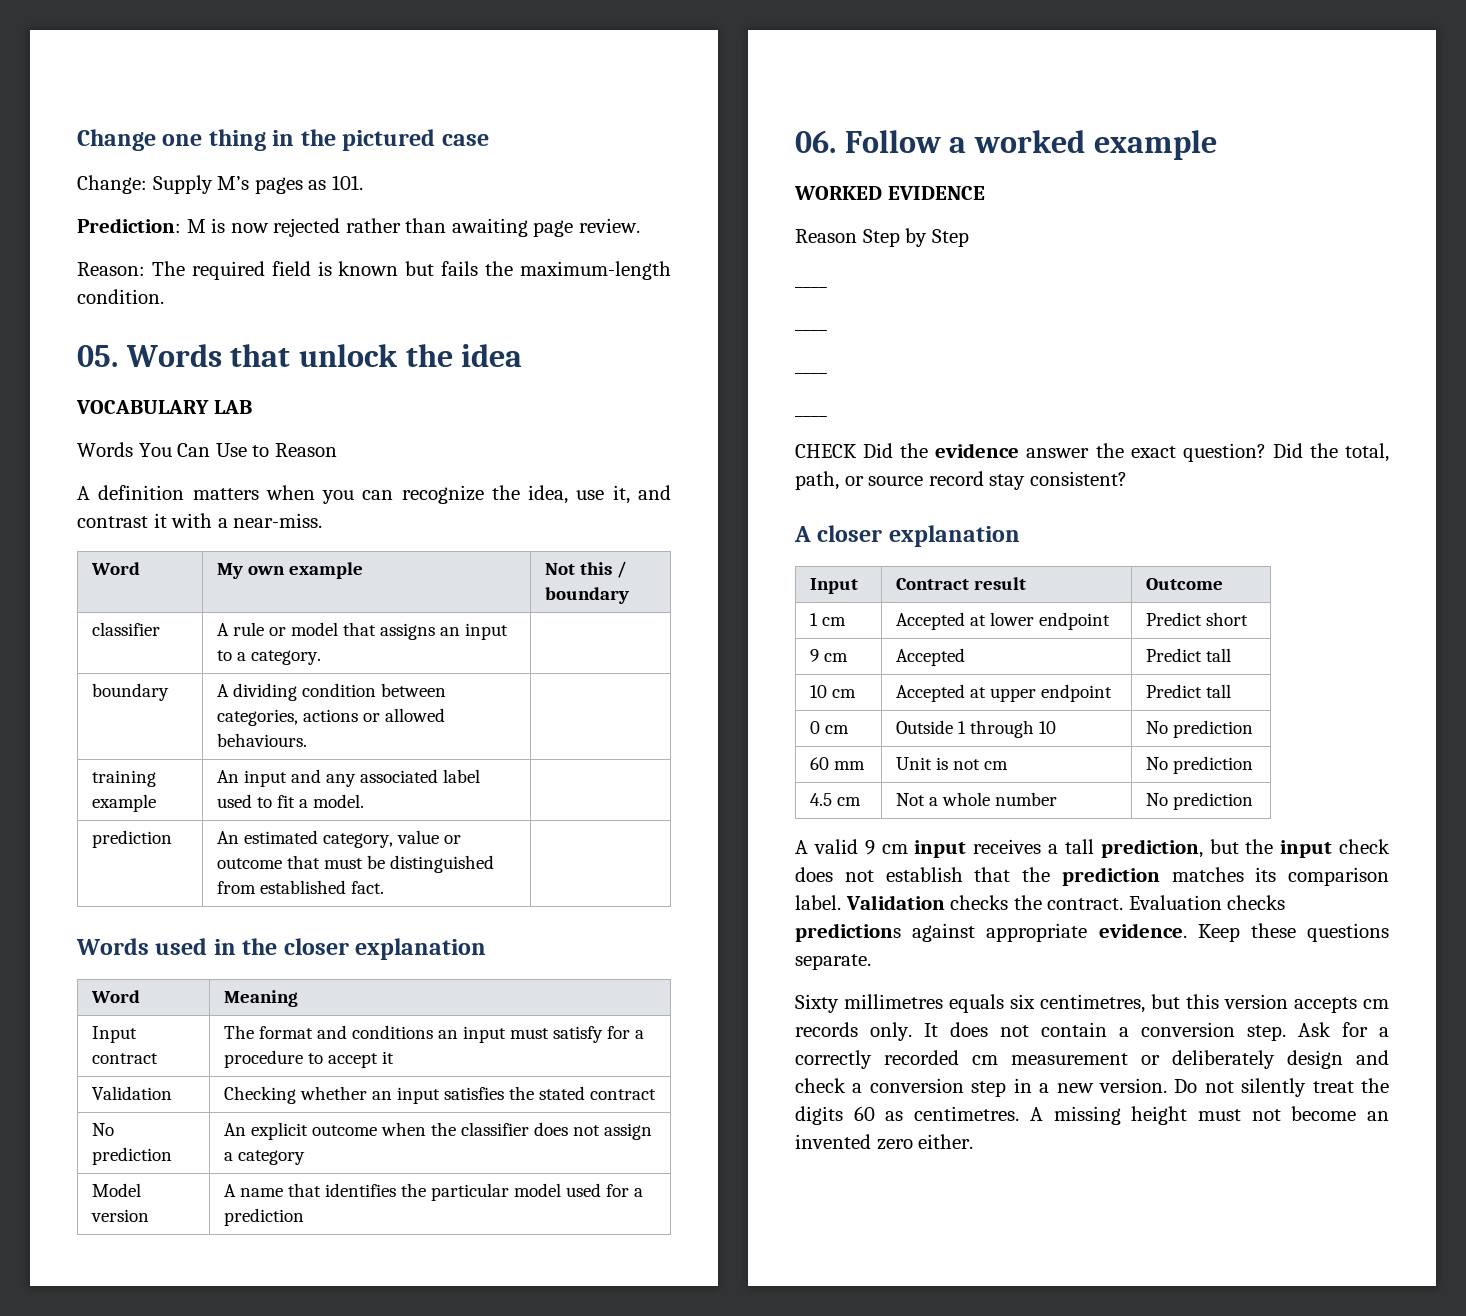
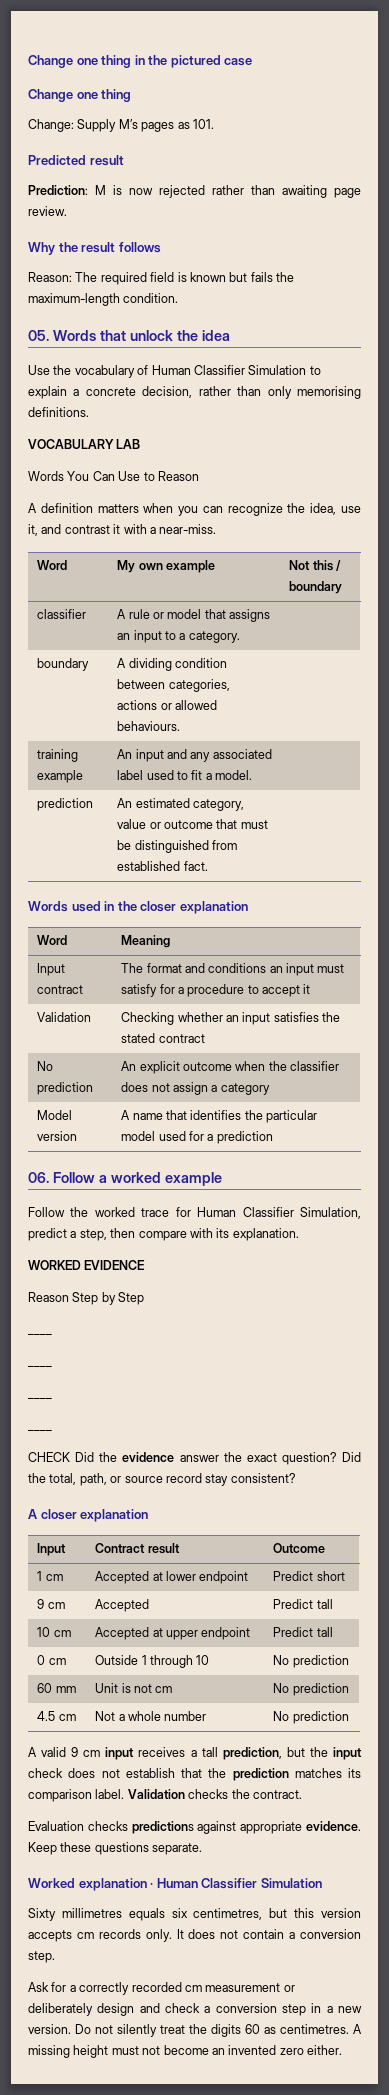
  Change one thing in the pictured case
+ Change one thing
+ Predicted result
+ Why the result follows
+ Use the vocabulary of Human Classifier Simulation to explain a concrete decision, rather than only memorising definitions.
+ Follow the worked trace for Human Classifier Simulation, predict a step, then compare with its explanation.
- Validation checks the contract. Evaluation checks predictions against appropriate evidence.
+ Validation checks the contract.
+ Evaluation checks predictions against appropriate evidence.
+ Worked explanation · Human Classifier Simulation
- It does not contain a conversion step. Ask for a correctly recorded cm measurement or deliberately design and check a conversion step in a new version.
+ It does not contain a conversion step.
+ Ask for a correctly recorded cm measurement or deliberately design and check a conversion step in a new version.

